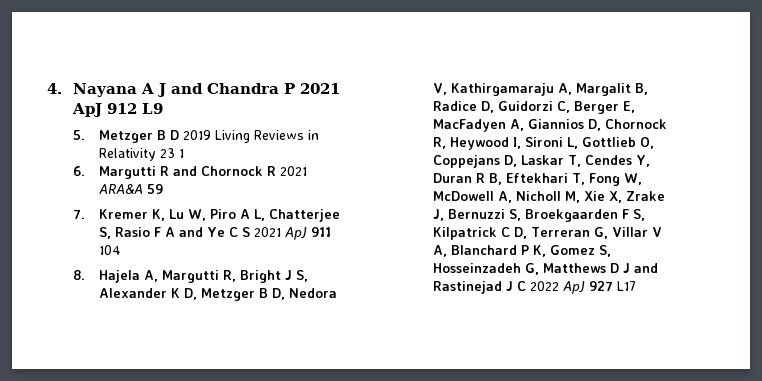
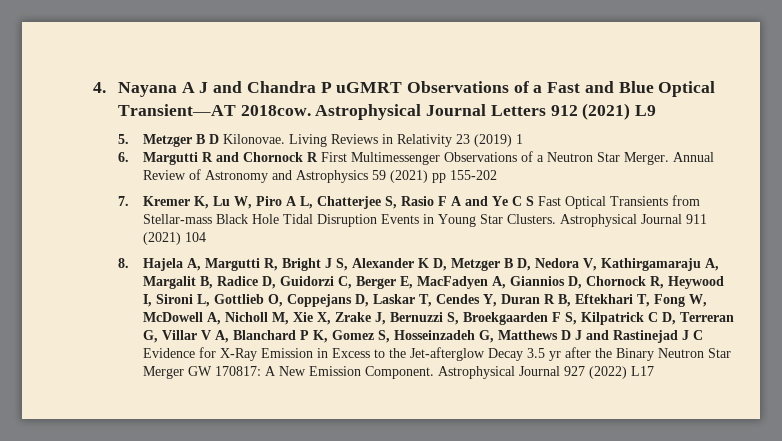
- 4. Nayana A J and Chandra P 2021 ApJ 912 L9
+ 4. Nayana A J and Chandra P uGMRT Observations of a Fast and Blue Optical Transient—AT 2018cow. Astrophysical Journal Letters 912 (2021) L9
- 5. Metzger B D 2019 Living Reviews in Relativity 23 1
+ 5. Metzger B D Kilonovae. Living Reviews in Relativity 23 (2019) 1
- 6. Margutti R and Chornock R 2021 ARA&A 59
+ 6. Margutti R and Chornock R First Multimessenger Observations of a Neutron Star Merger. Annual Review of Astronomy and Astrophysics 59 (2021) pp 155-202
- 7. Kremer K, Lu W, Piro A L, Chatterjee S, Rasio F A and Ye C S 2021 ApJ 911 104
+ 7. Kremer K, Lu W, Piro A L, Chatterjee S, Rasio F A and Ye C S Fast Optical Transients from Stellar-mass Black Hole Tidal Disruption Events in Young Star Clusters. Astrophysical Journal 911 (2021) 104
- 8. Hajela A, Margutti R, Bright J S, Alexander K D, Metzger B D, Nedora V, Kathirgamaraju A, Margalit B, Radice D, Guidorzi C, Berger E, MacFadyen A, Giannios D, Chornock R, Heywood I, Sironi L, Gottlieb O, Coppejans D, Laskar T, Cendes Y, Duran R B, Eftekhari T, Fong W, McDowell A, Nicholl M, Xie X, Zrake J, Bernuzzi S, Broekgaarden F S, Kilpatrick C D, Terreran G, Villar V A, Blanchard P K, Gomez S, Hosseinzadeh G, Matthews D J and Rastinejad J C 2022 ApJ 927 L17
+ 8. Hajela A, Margutti R, Bright J S, Alexander K D, Metzger B D, Nedora V, Kathirgamaraju A, Margalit B, Radice D, Guidorzi C, Berger E, MacFadyen A, Giannios D, Chornock R, Heywood I, Sironi L, Gottlieb O, Coppejans D, Laskar T, Cendes Y, Duran R B, Eftekhari T, Fong W, McDowell A, Nicholl M, Xie X, Zrake J, Bernuzzi S, Broekgaarden F S, Kilpatrick C D, Terreran G, Villar V A, Blanchard P K, Gomez S, Hosseinzadeh G, Matthews D J and Rastinejad J C Evidence for X-Ray Emission in Excess to the Jet-afterglow Decay 3.5 yr after the Binary Neutron Star Merger GW 170817: A New Emission Component. Astrophysical Journal 927 (2022) L17

